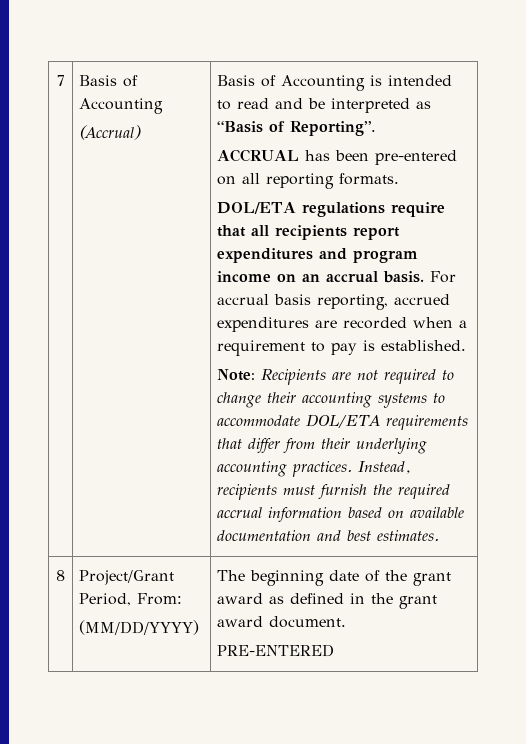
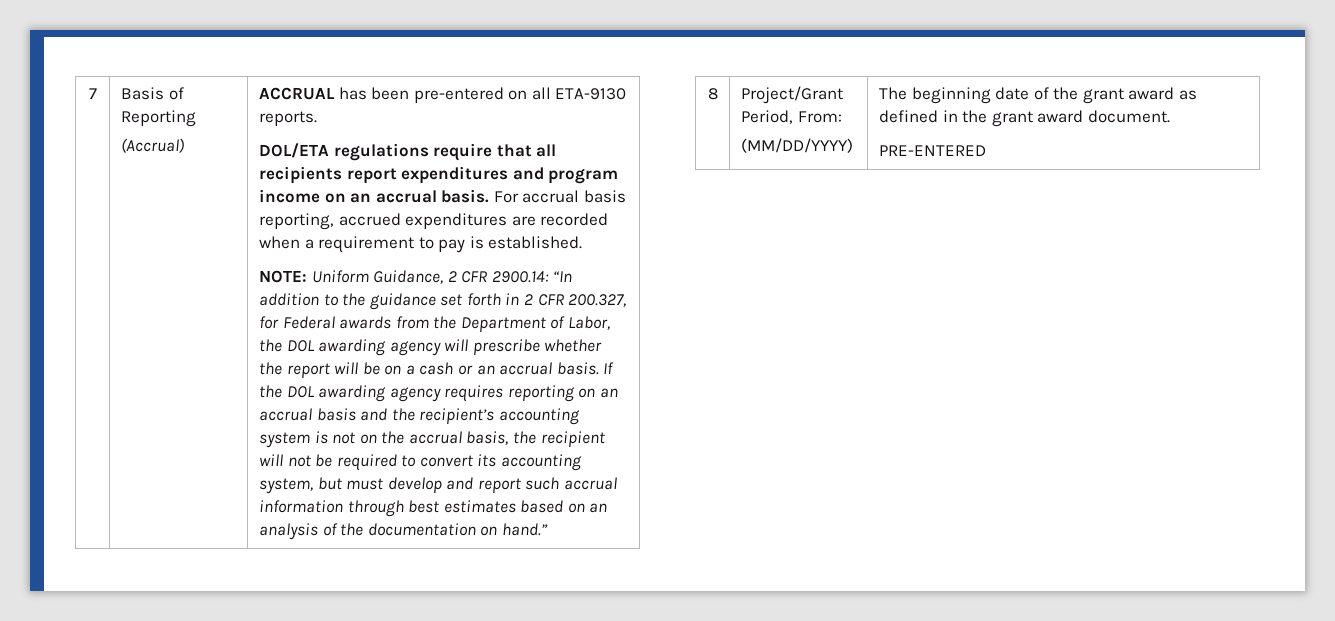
- 7 | Basis of Accounting
+ 7 | Basis of Reporting
- Basis of Accounting is intended to read and be interpreted as “Basis of Reporting”.
- ACCRUAL has been pre-entered on all reporting formats.
+ ACCRUAL has been pre-entered on all ETA-9130 reports.
- Note: Recipients are not required to change their accounting systems to accommodate DOL/ETA requirements that differ from their underlying accounting practices. Instead, recipients must furnish the required accrual information based on available documentation and best estimates.
+ NOTE: Uniform Guidance, 2 CFR 2900.14: “In addition to the guidance set forth in 2 CFR 200.327, for Federal awards from the Department of Labor, the DOL awarding agency will prescribe whether the report will be on a cash or an accrual basis. If the DOL awarding agency requires reporting on an accrual basis and the recipient’s accounting system is not on the accrual basis, the recipient will not be required to convert its accounting system, but must develop and report such accrual information through best estimates based on an analysis of the documentation on hand.”

